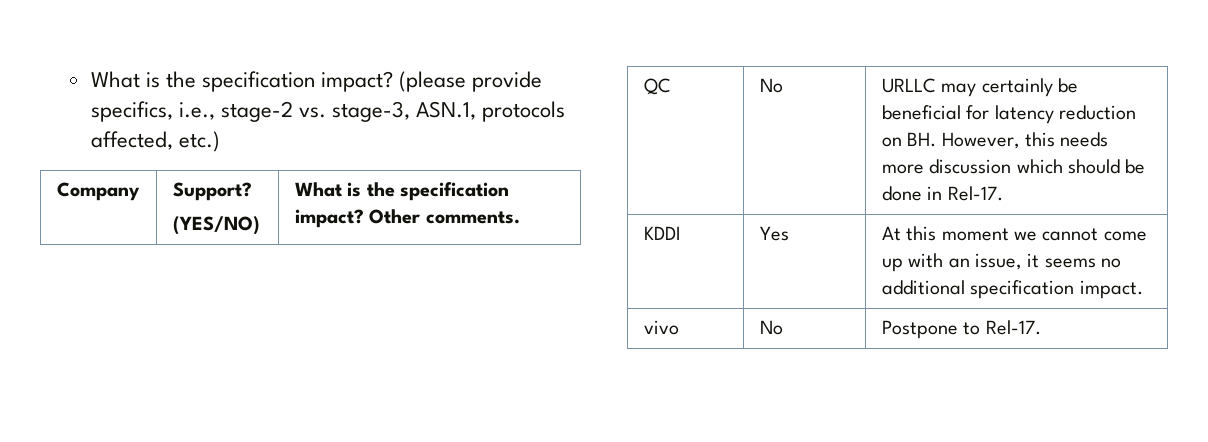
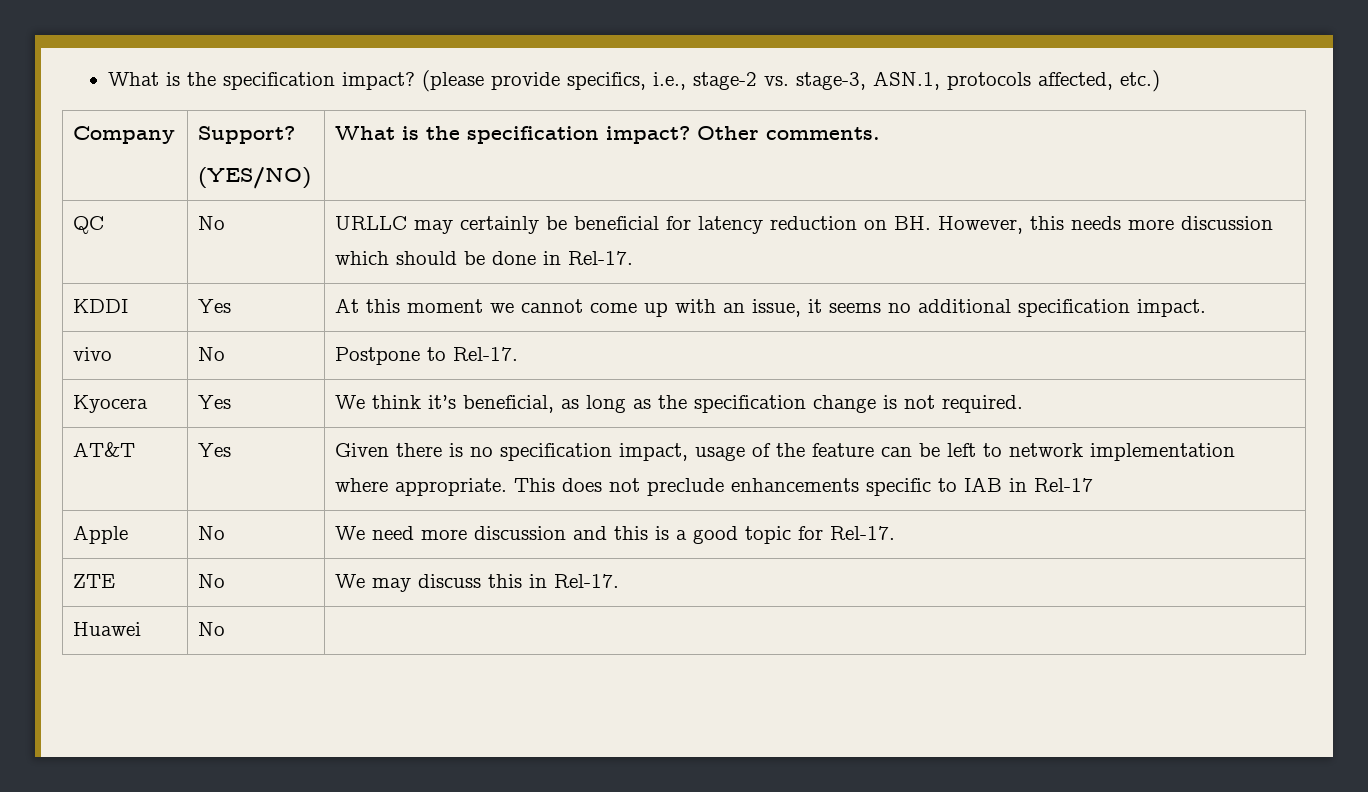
+ Kyocera | Yes | We think it’s beneficial, as long as the specification change is not required.
+ AT&T | Yes | Given there is no specification impact, usage of the feature can be left to network implementation where appropriate. This does not preclude enhancements specific to IAB in Rel-17
+ Apple | No | We need more discussion and this is a good topic for Rel-17.
+ ZTE | No | We may discuss this in Rel-17.
+ Huawei | No |

